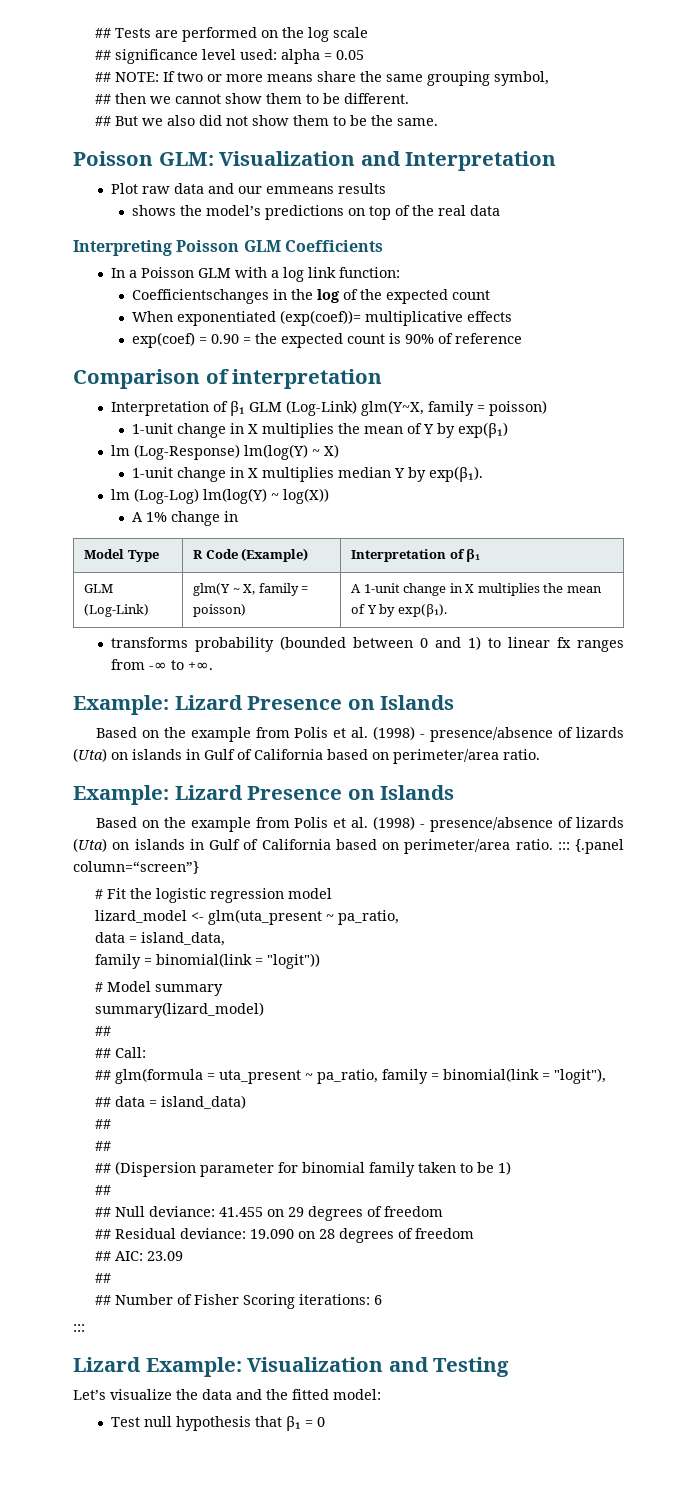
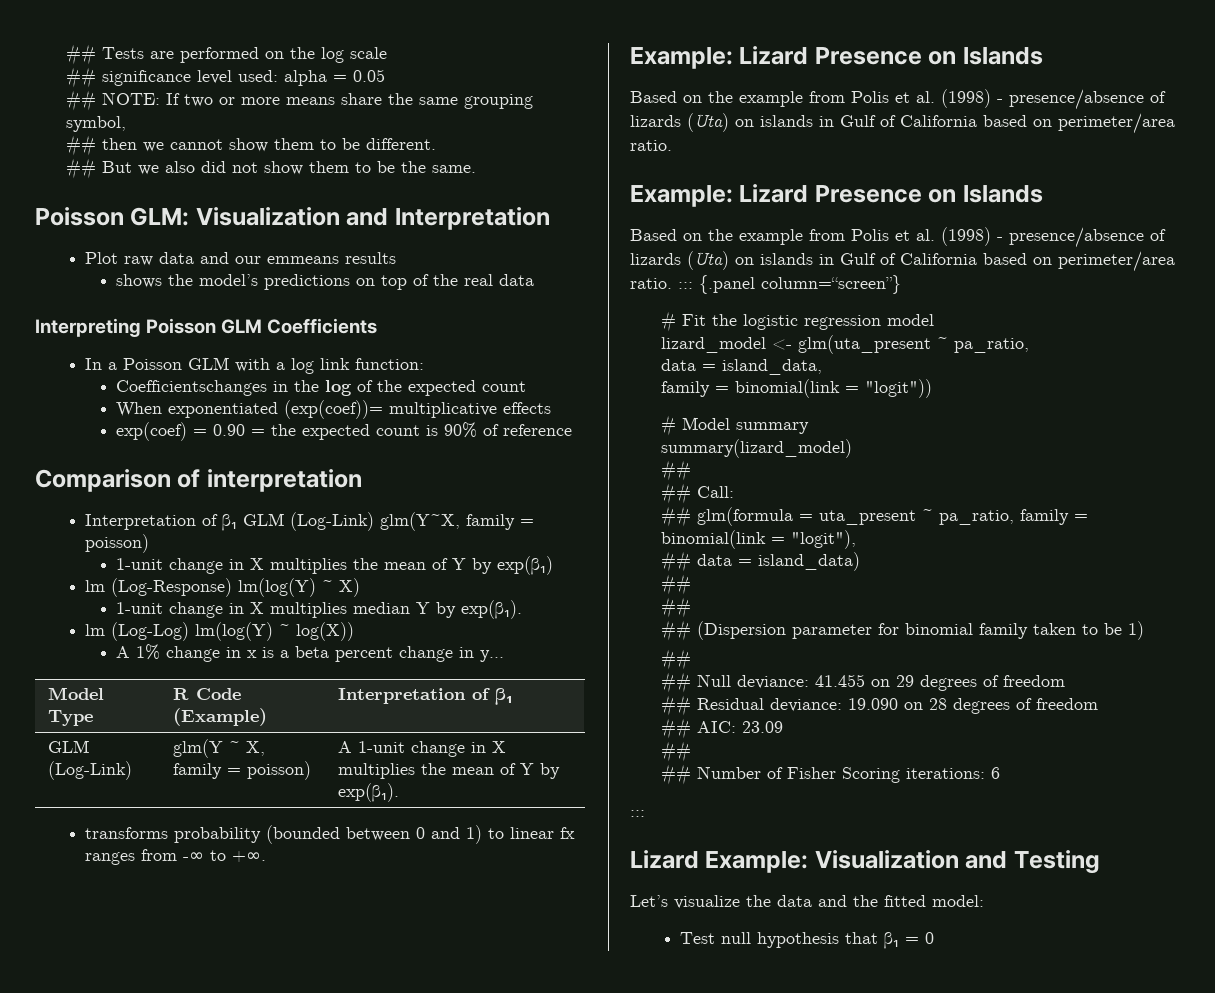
- A 1% change in
+ A 1% change in x is a beta percent change in y…

